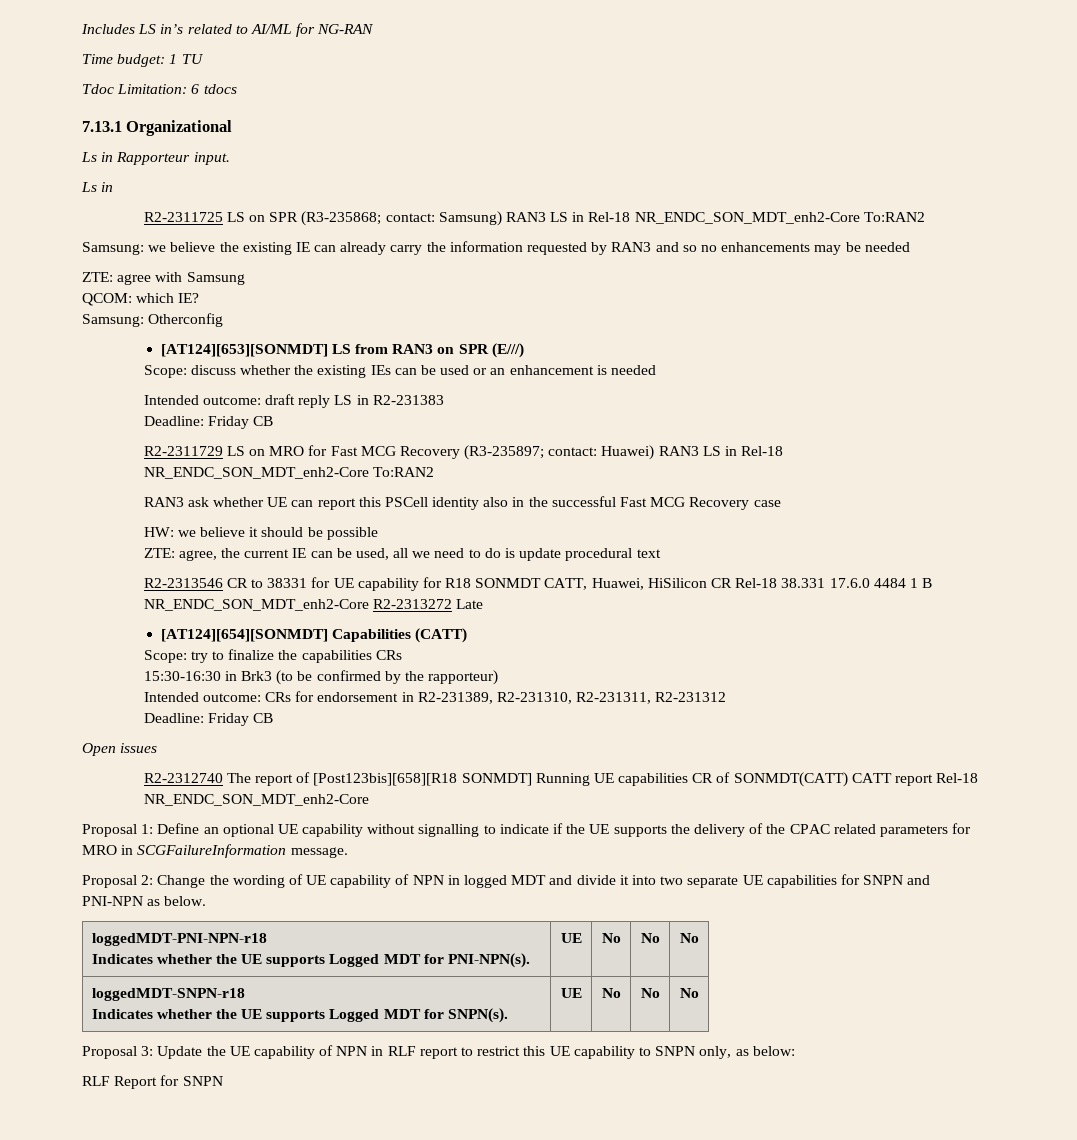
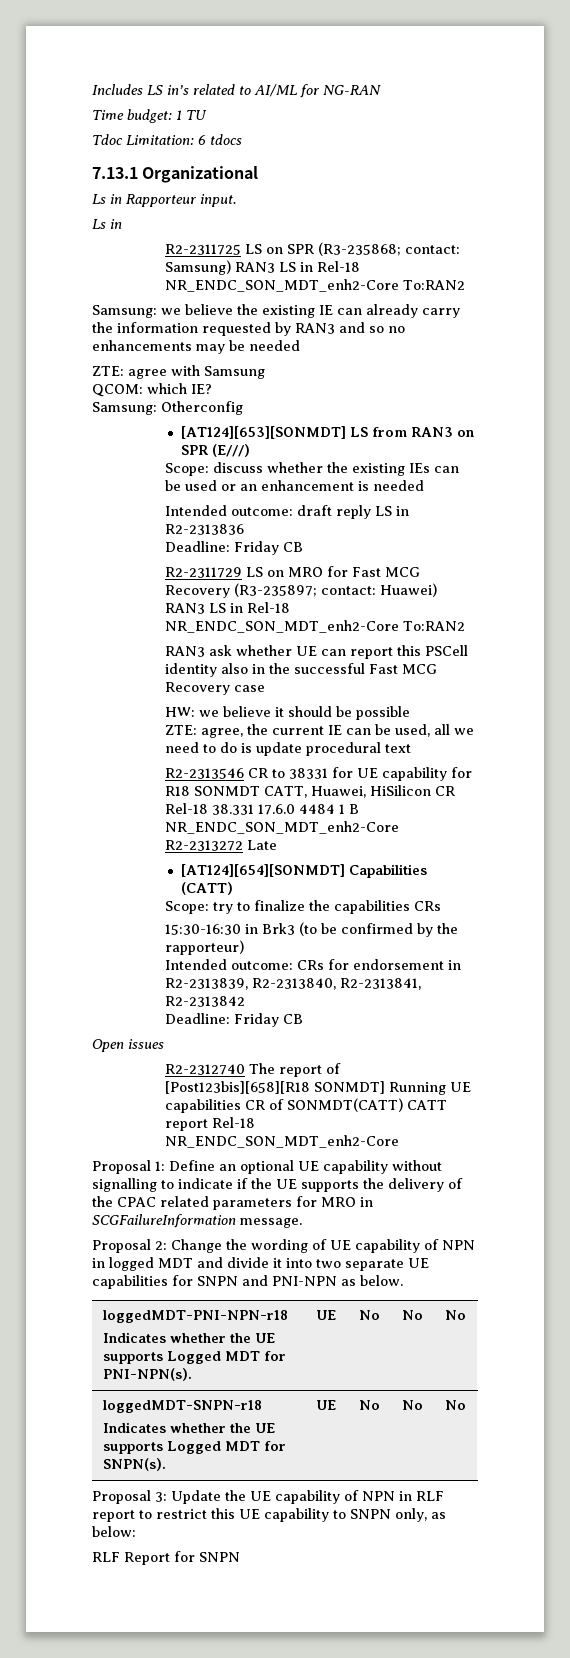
- Intended outcome: draft reply LS in R2-231383
+ Intended outcome: draft reply LS in R2-2313836
- Intended outcome: CRs for endorsement in R2-231389, R2-231310, R2-231311, R2-231312
+ Intended outcome: CRs for endorsement in R2-2313839, R2-2313840, R2-2313841, R2-2313842

